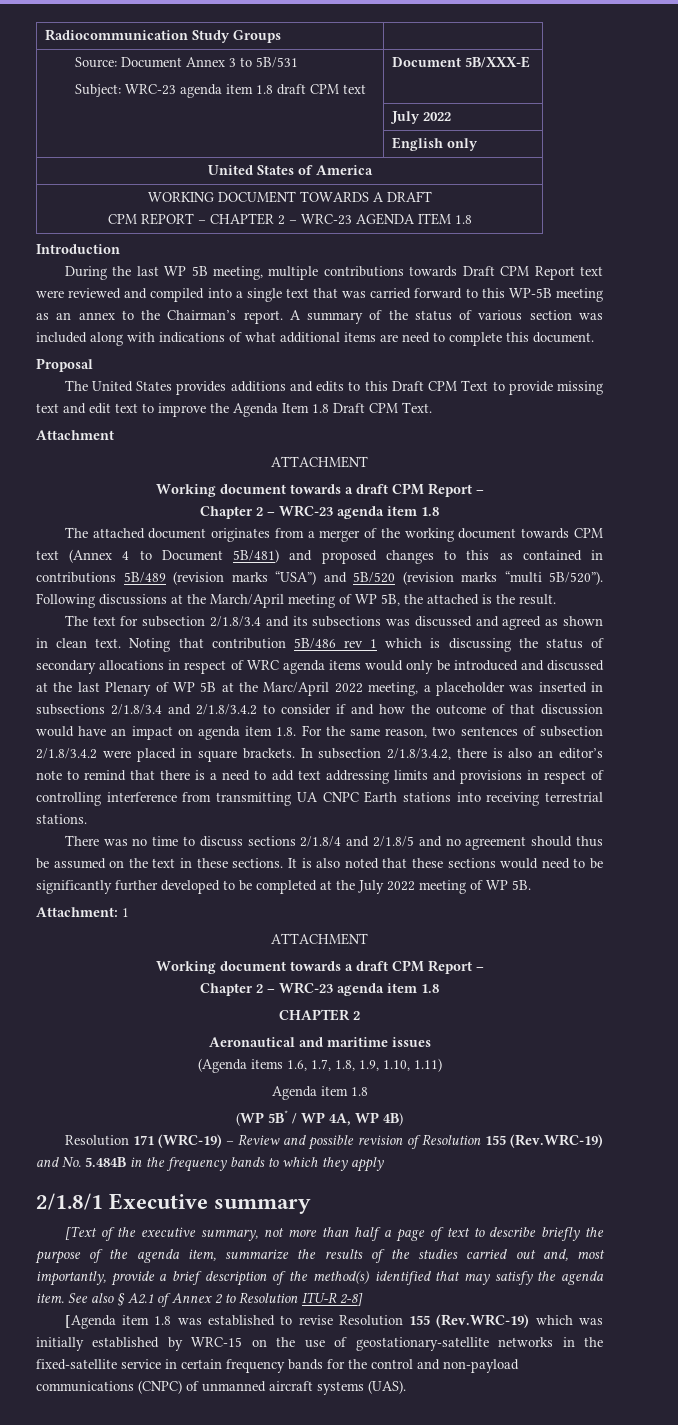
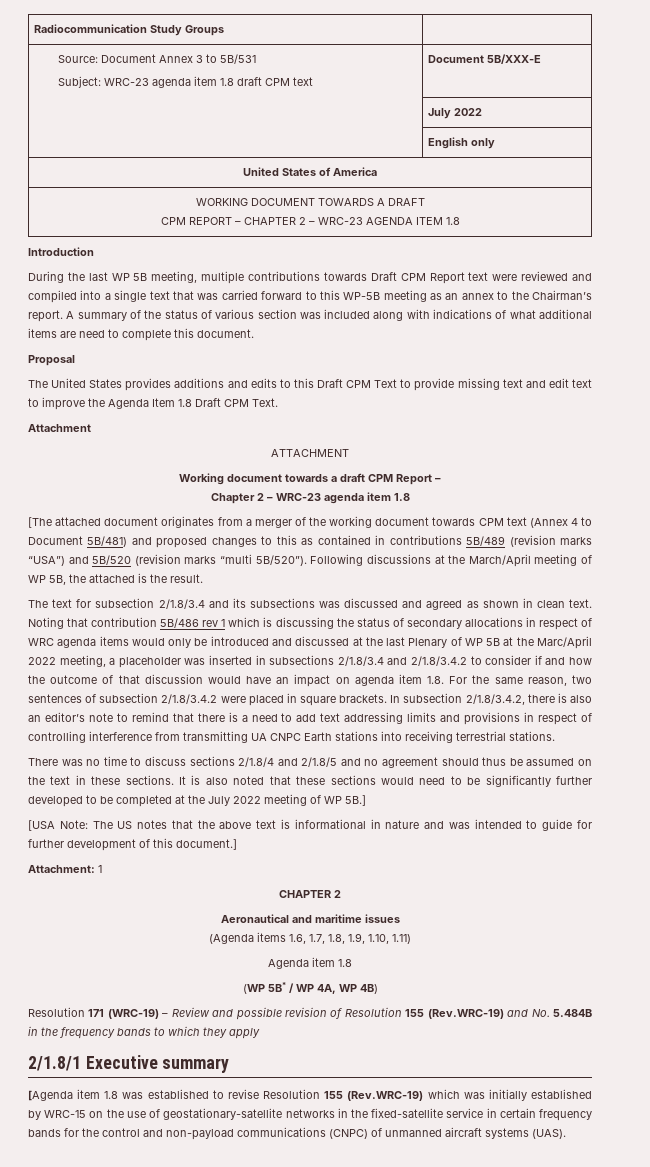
- The attached document originates from a merger of the working document towards CPM text (Annex 4 to Document 5B/481) and proposed changes to this as contained in contributions 5B/489 (revision marks “USA”) and 5B/520 (revision marks “multi 5B/520”).
+ [The attached document originates from a merger of the working document towards CPM text (Annex 4 to Document 5B/481) and proposed changes to this as contained in contributions 5B/489 (revision marks “USA”) and 5B/520 (revision marks “multi 5B/520”).
- It is also noted that these sections would need to be significantly further developed to be completed at the July 2022 meeting of WP 5B.
+ It is also noted that these sections would need to be significantly further developed to be completed at the July 2022 meeting of WP 5B.]
+ [USA Note: The US notes that the above text is informational in nature and was intended to guide for further development of this document.]
  Attachment: 1
- ATTACHMENT
- Working document towards a draft CPM Report –
- Chapter 2 – WRC-23 agenda item 1.8
- [Text of the executive summary, not more than half a page of text to describe briefly the purpose of the agenda item, summarize the results of the studies carried out and, most importantly, provide a brief description of the method(s) identified that may satisfy the agenda item. See also § A2.1 of Annex 2 to Resolution ITU-R 2-8]

